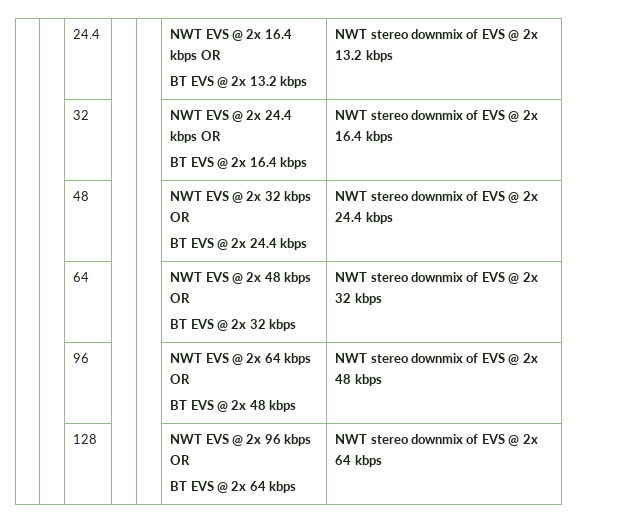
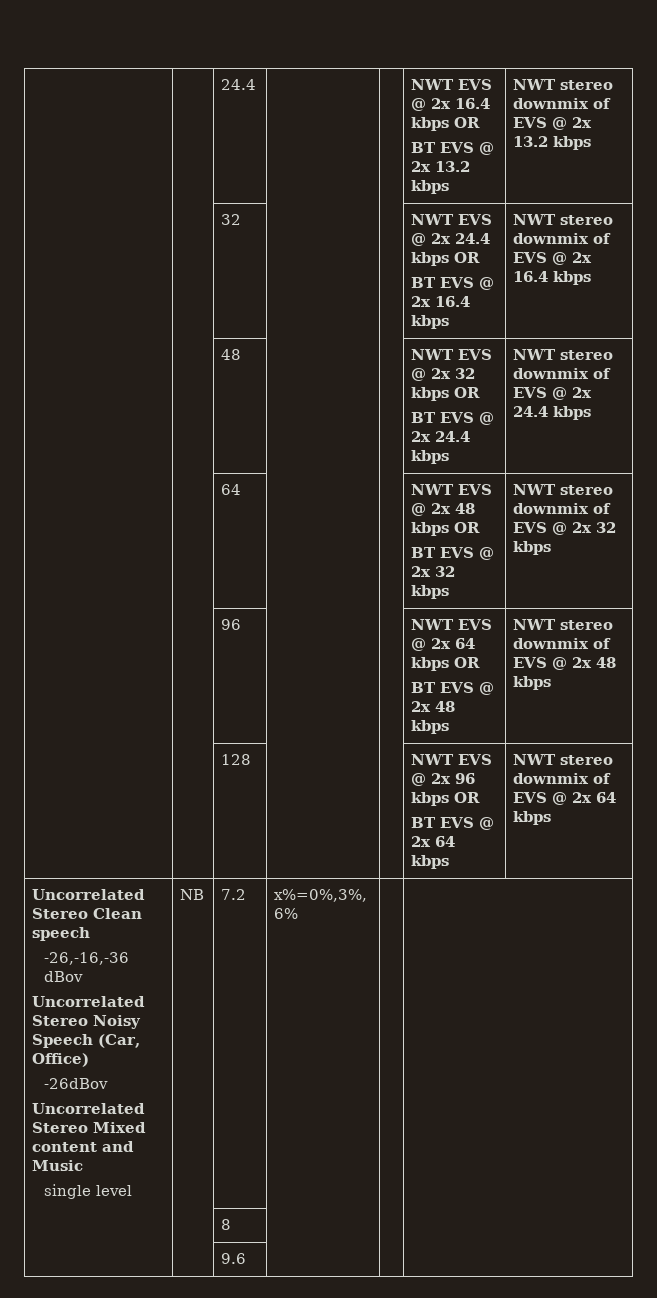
+ Uncorrelated Stereo Clean speech
+ -26,-16,-36 dBov
+ Uncorrelated Stereo Noisy Speech (Car, Office)
+ -26dBov
+ Uncorrelated Stereo Mixed content and Music
+ single level | NB | 7.2 | x%=0%,3%, 6% | |
+ | | 8 | | |
+ | | 9.6 | | |

